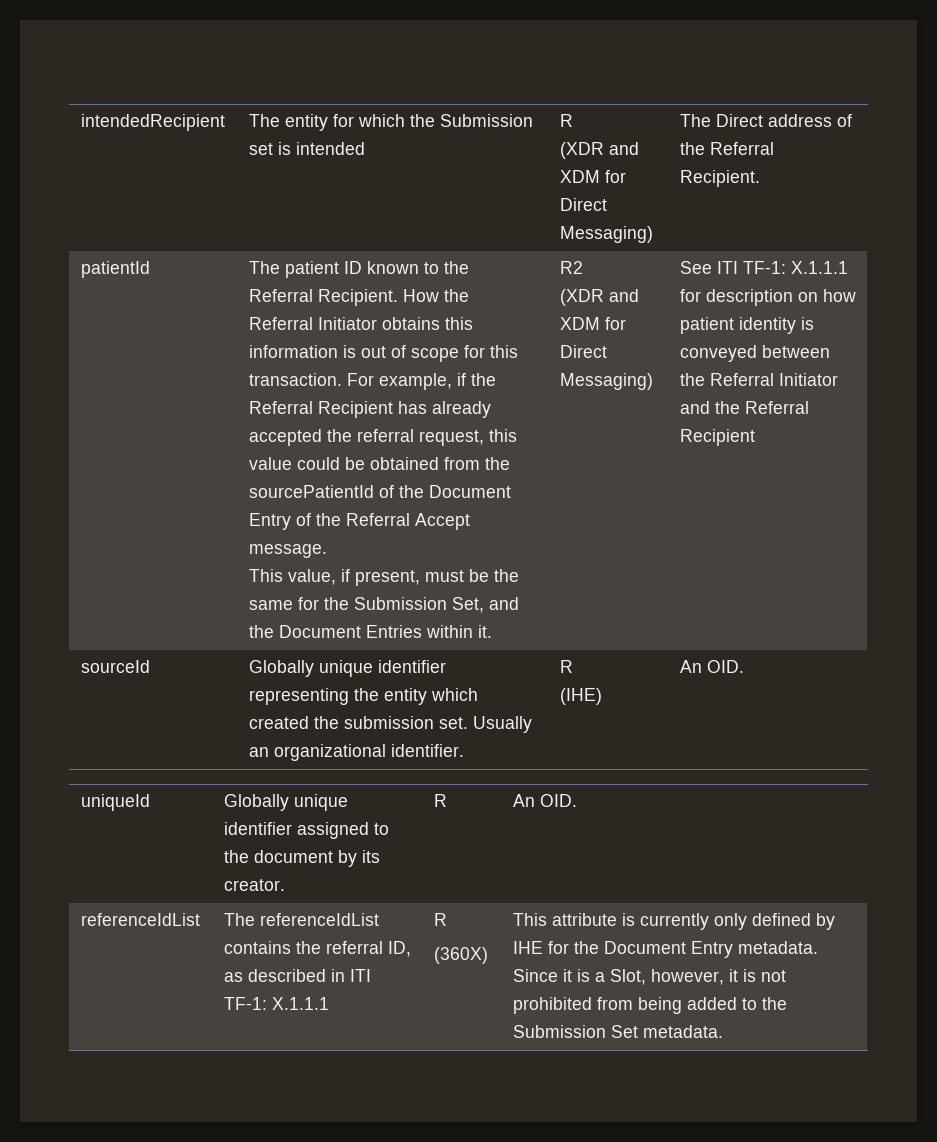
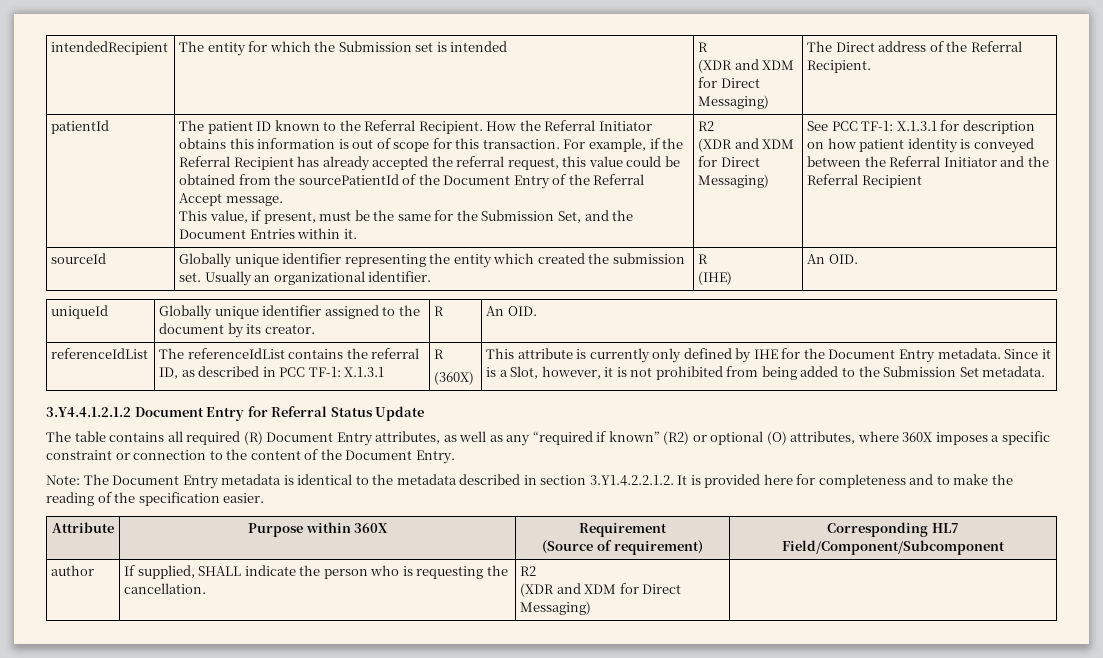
- See ITI TF-1: X.1.1.1 for description on how patient identity is conveyed between the Referral Initiator and the Referral Recipient
+ See PCC TF-1: X.1.3.1 for description on how patient identity is conveyed between the Referral Initiator and the Referral Recipient
- The referenceIdList contains the referral ID, as described in ITI TF-1: X.1.1.1
+ The referenceIdList contains the referral ID, as described in PCC TF-1: X.1.3.1
+ 3.Y4.4.1.2.1.2 Document Entry for Referral Status Update
+ The table contains all required (R) Document Entry attributes, as well as any “required if known” (R2) or optional (O) attributes, where 360X imposes a specific constraint or connection to the content of the Document Entry.
+ Note: The Document Entry metadata is identical to the metadata described in section 3.Y1.4.2.2.1.2. It is provided here for completeness and to make the reading of the specification easier.
+ Attribute | Purpose within 360X | Requirement
+ (Source of requirement) | Corresponding HL7 Field/Component/Subcomponent
+ author | If supplied, SHALL indicate the person who is requesting the cancellation. | R2
+ (XDR and XDM for Direct Messaging) |

